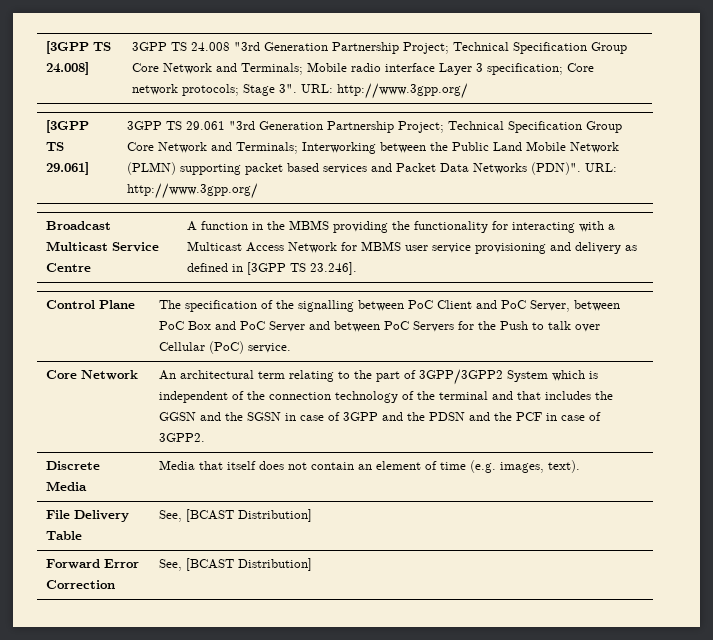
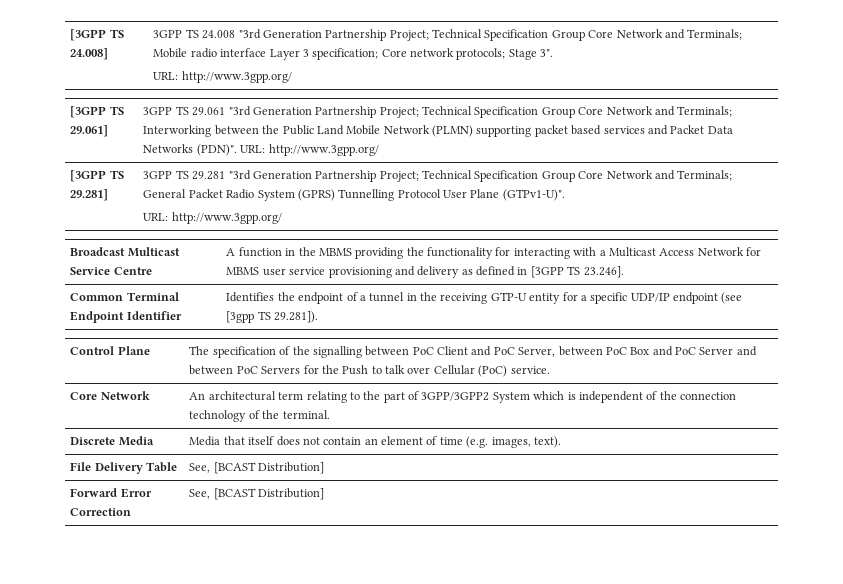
- [3GPP TS 24.008] | 3GPP TS 24.008 "3rd Generation Partnership Project; Technical Specification Group Core Network and Terminals; Mobile radio interface Layer 3 specification; Core network protocols; Stage 3". URL: http://www.3gpp.org/
+ [3GPP TS 24.008] | 3GPP TS 24.008 "3rd Generation Partnership Project; Technical Specification Group Core Network and Terminals; Mobile radio interface Layer 3 specification; Core network protocols; Stage 3".
+ URL: http://www.3gpp.org/
+ [3GPP TS 29.281] | 3GPP TS 29.281 "3rd Generation Partnership Project; Technical Specification Group Core Network and Terminals; General Packet Radio System (GPRS) Tunnelling Protocol User Plane (GTPv1-U)".
+ URL: http://www.3gpp.org/
+ Common Terminal Endpoint Identifier | Identifies the endpoint of a tunnel in the receiving GTP-U entity for a specific UDP/IP endpoint (see [3gpp TS 29.281]).
- An architectural term relating to the part of 3GPP/3GPP2 System which is independent of the connection technology of the terminal and that includes the GGSN and the SGSN in case of 3GPP and the PDSN and the PCF in case of 3GPP2.
+ An architectural term relating to the part of 3GPP/3GPP2 System which is independent of the connection technology of the terminal.

